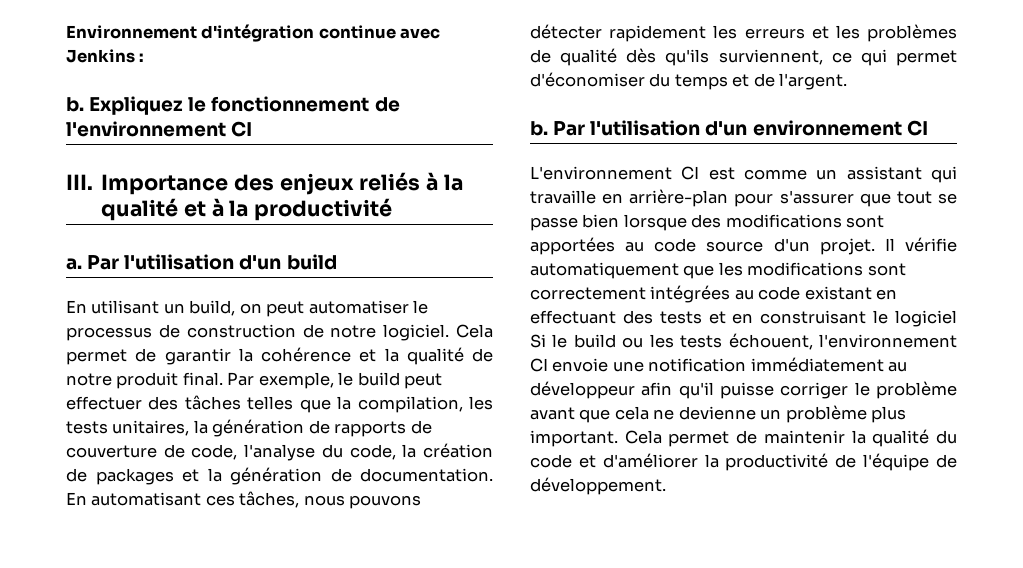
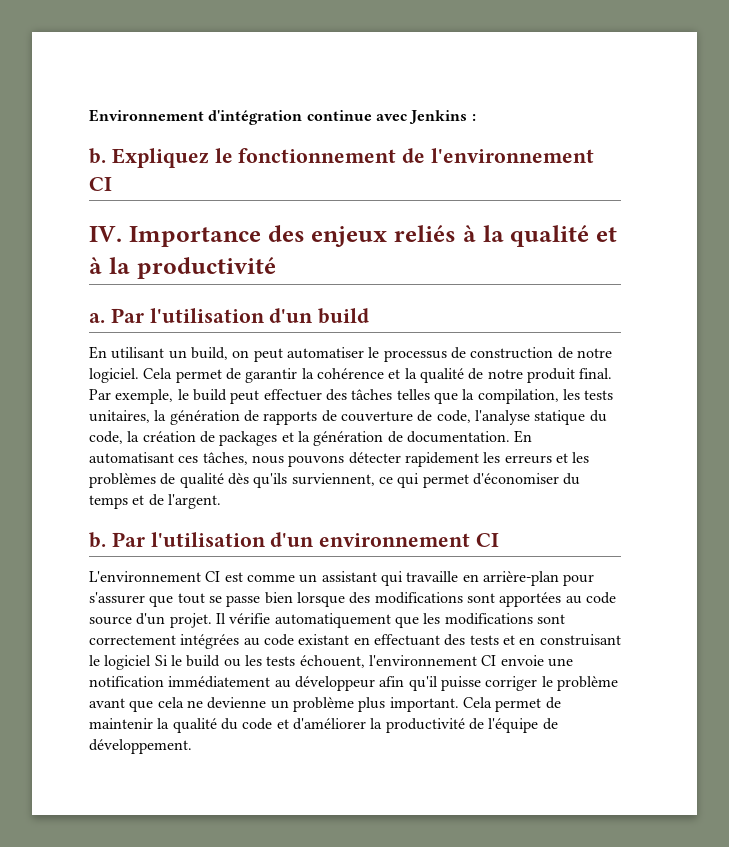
- III. Importance des enjeux reliés à la qualité et à la productivité
+ IV. Importance des enjeux reliés à la qualité et à la productivité
- Par exemple, le build peut effectuer des tâches telles que la compilation, les tests unitaires, la génération de rapports de couverture de code, l'analyse du code, la création de packages et la génération de documentation.
+ Par exemple, le build peut effectuer des tâches telles que la compilation, les tests unitaires, la génération de rapports de couverture de code, l'analyse statique du code, la création de packages et la génération de documentation.

